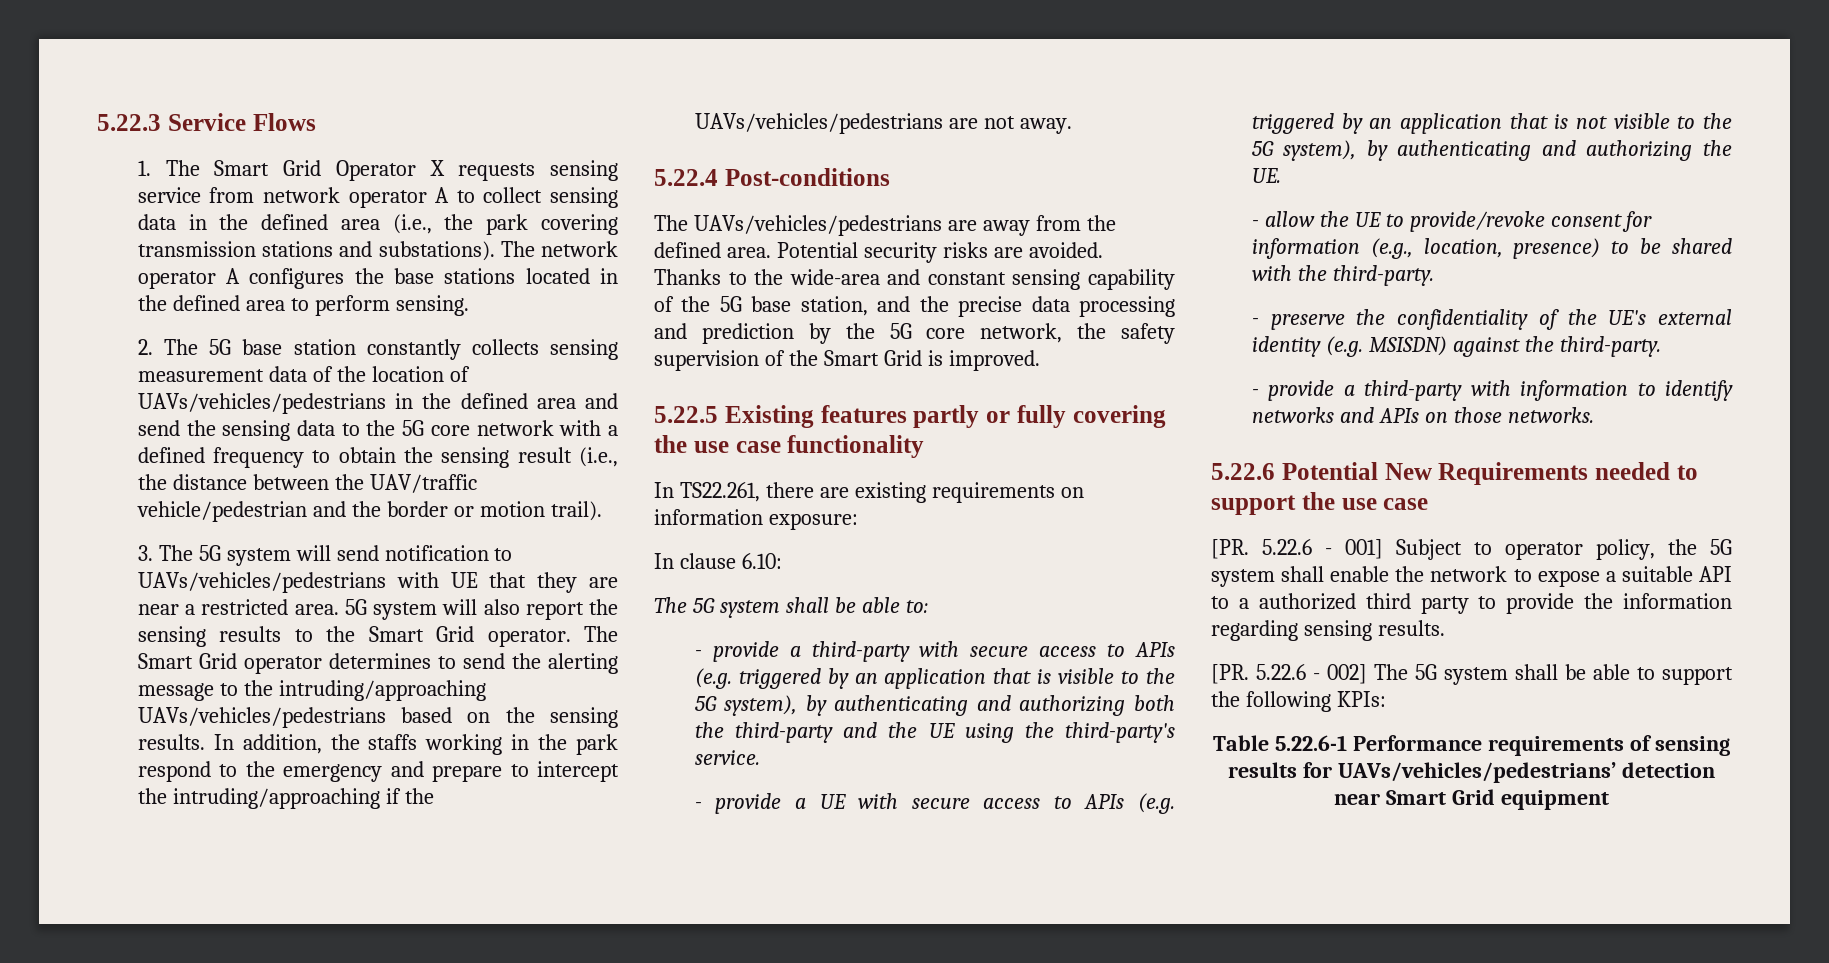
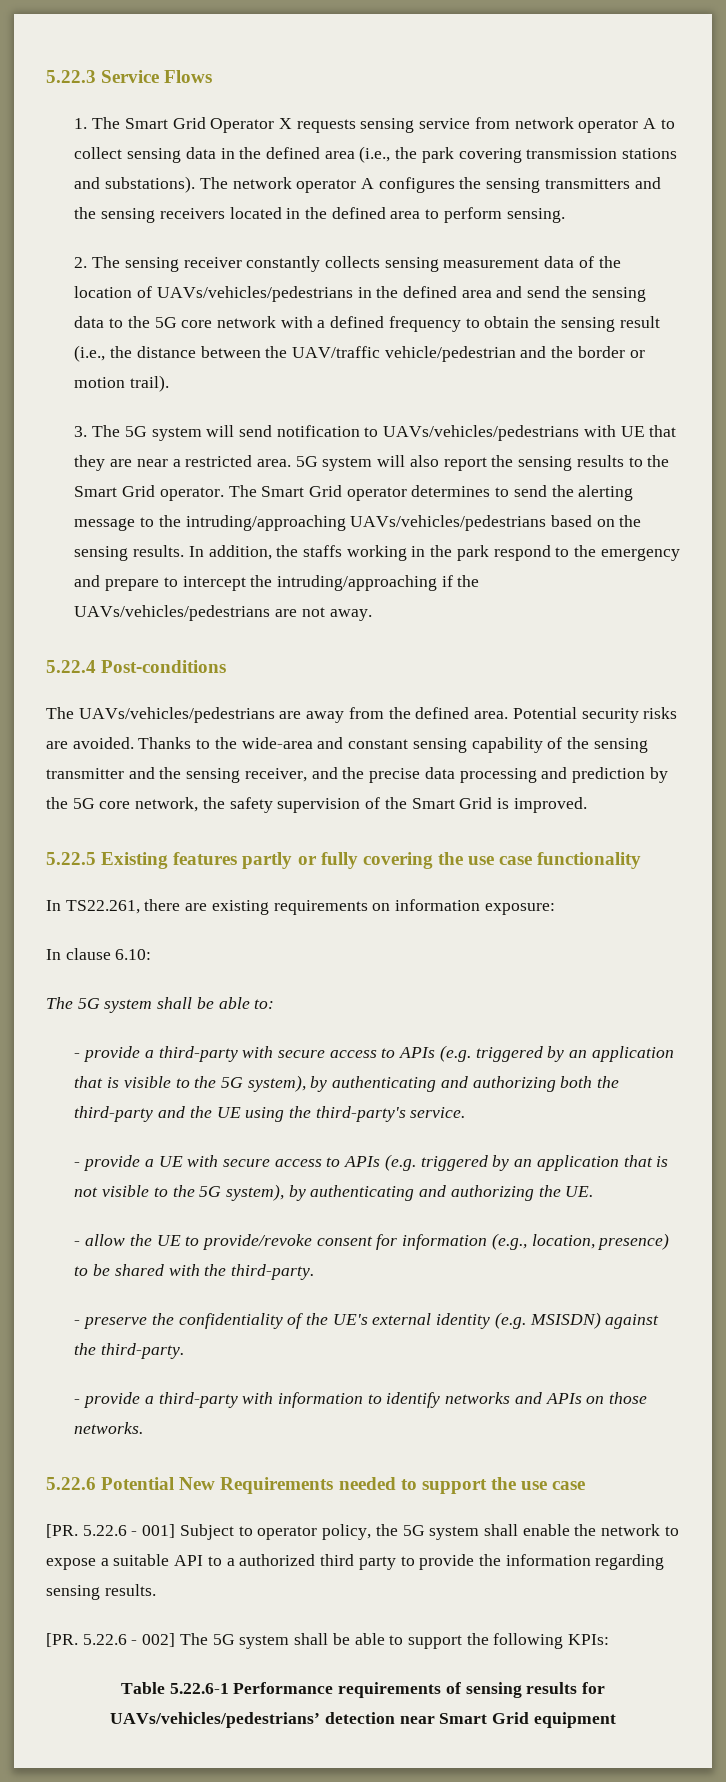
- The network operator A configures the base stations located in the defined area to perform sensing.
+ The network operator A configures the sensing transmitters and the sensing receivers located in the defined area to perform sensing.
- 2. The 5G base station constantly collects sensing measurement data of the location of UAVs/vehicles/pedestrians in the defined area and send the sensing data to the 5G core network with a defined frequency to obtain the sensing result (i.e., the distance between the UAV/traffic vehicle/pedestrian and the border or motion trail).
+ 2. The sensing receiver constantly collects sensing measurement data of the location of UAVs/vehicles/pedestrians in the defined area and send the sensing data to the 5G core network with a defined frequency to obtain the sensing result (i.e., the distance between the UAV/traffic vehicle/pedestrian and the border or motion trail).
- Thanks to the wide-area and constant sensing capability of the 5G base station, and the precise data processing and prediction by the 5G core network, the safety supervision of the Smart Grid is improved.
+ Thanks to the wide-area and constant sensing capability of the sensing transmitter and the sensing receiver, and the precise data processing and prediction by the 5G core network, the safety supervision of the Smart Grid is improved.

